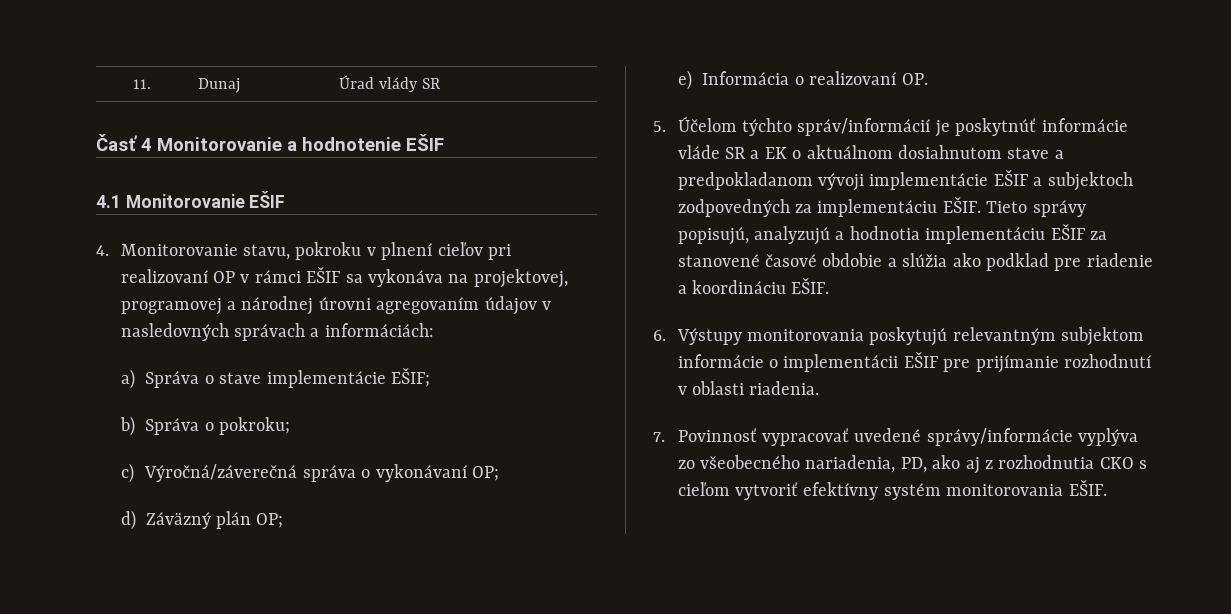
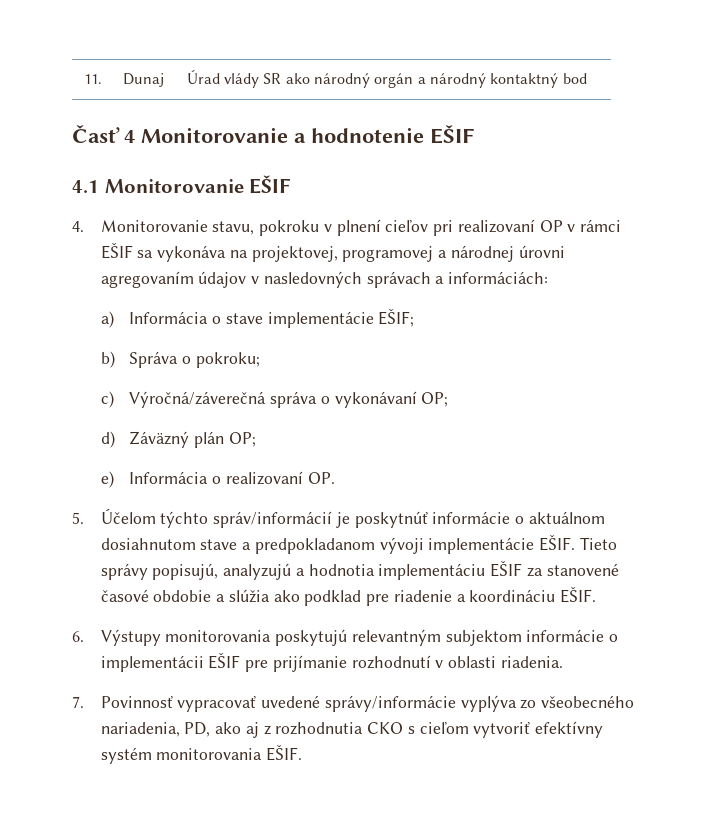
- 11. | Dunaj | Úrad vlády SR
+ 11. | Dunaj | Úrad vlády SR ako národný orgán a národný kontaktný bod
- a) Správa o stave implementácie EŠIF;
+ a) Informácia o stave implementácie EŠIF;
- 5. Účelom týchto správ/informácií je poskytnúť informácie vláde SR a EK o aktuálnom dosiahnutom stave a predpokladanom vývoji implementácie EŠIF a subjektoch zodpovedných za implementáciu EŠIF.
+ 5. Účelom týchto správ/informácií je poskytnúť informácie o aktuálnom dosiahnutom stave a predpokladanom vývoji implementácie EŠIF.

